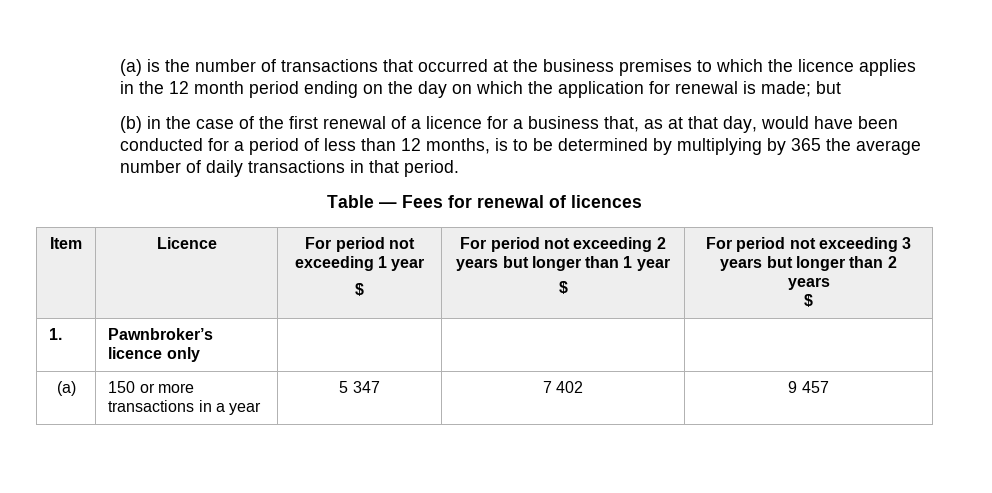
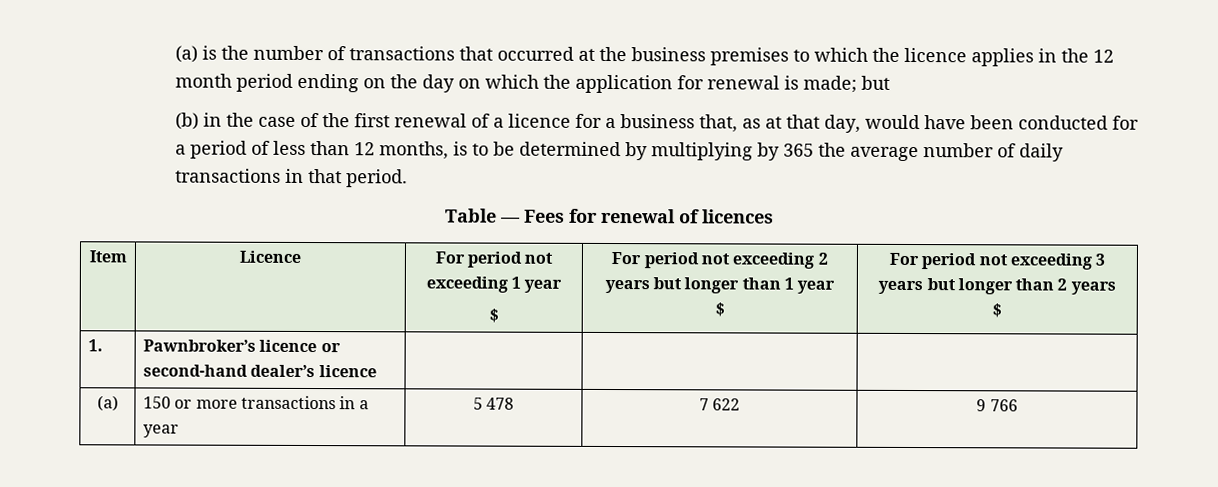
- 1. | Pawnbroker’s licence only | | |
+ 1. | Pawnbroker’s licence or second-hand dealer’s licence | | |
- (a) | 150 or more transactions in a year | 5 347 | 7 402 | 9 457
+ (a) | 150 or more transactions in a year | 5 478 | 7 622 | 9 766

